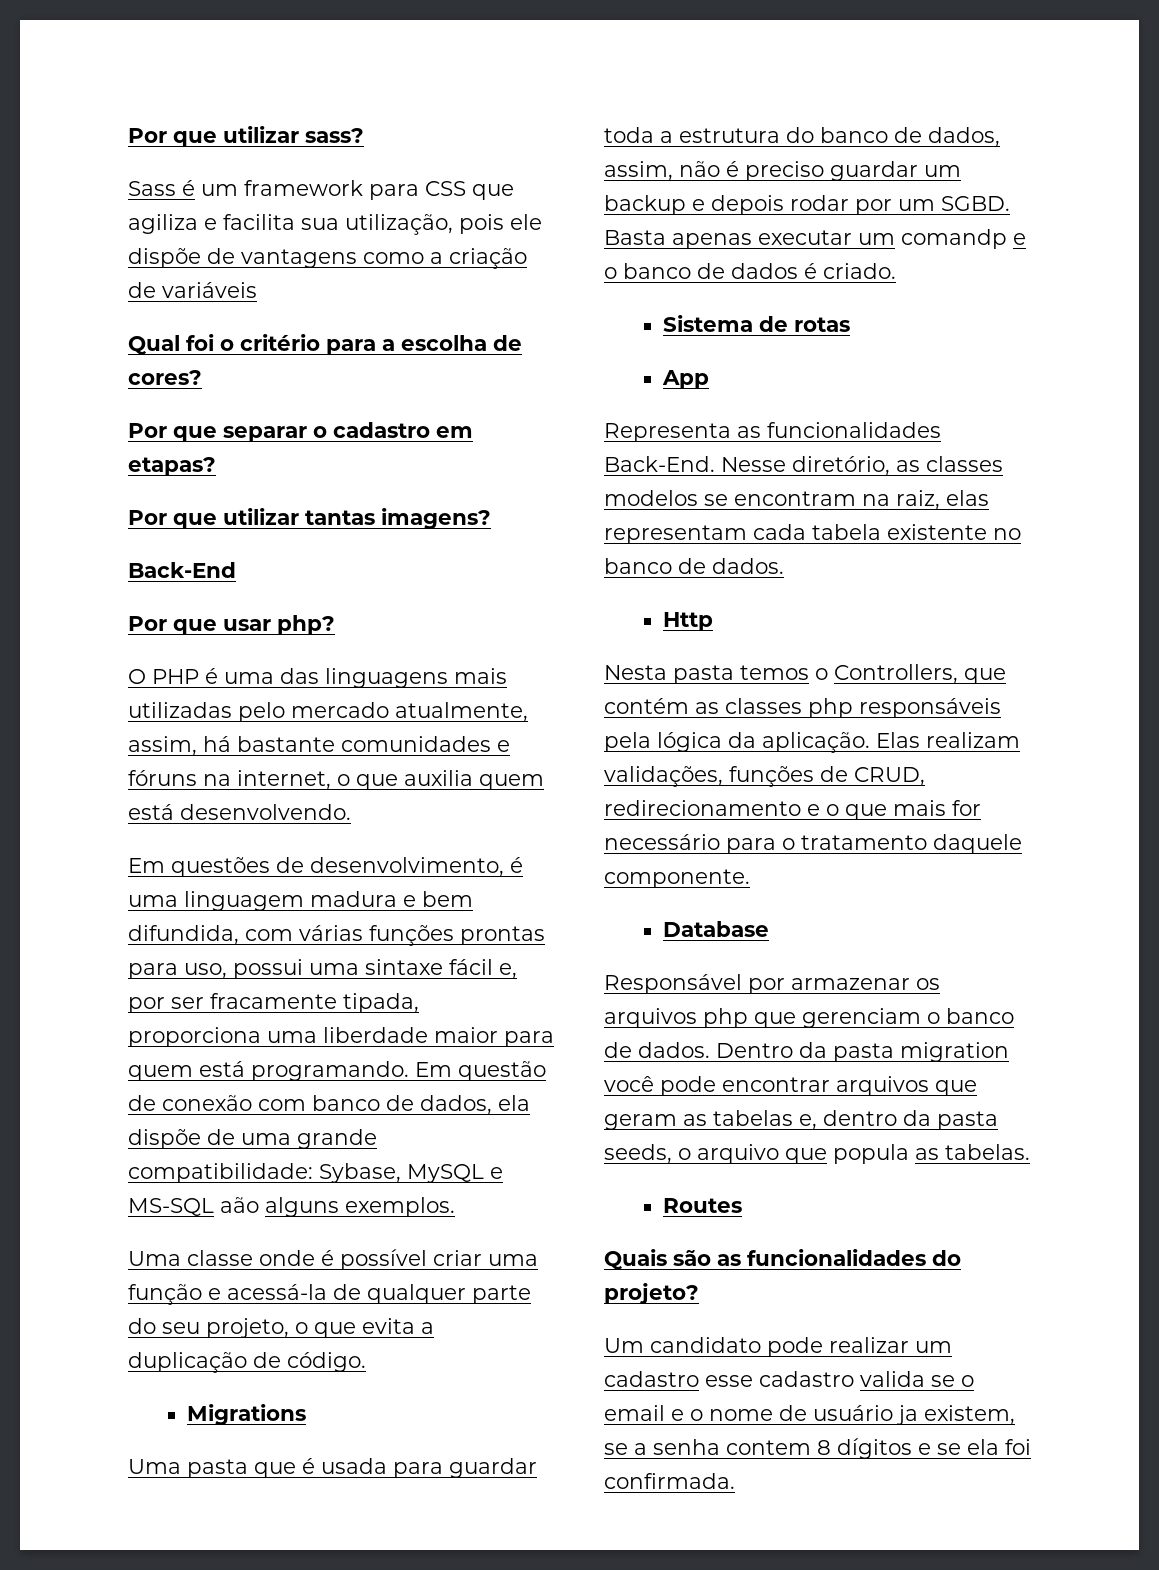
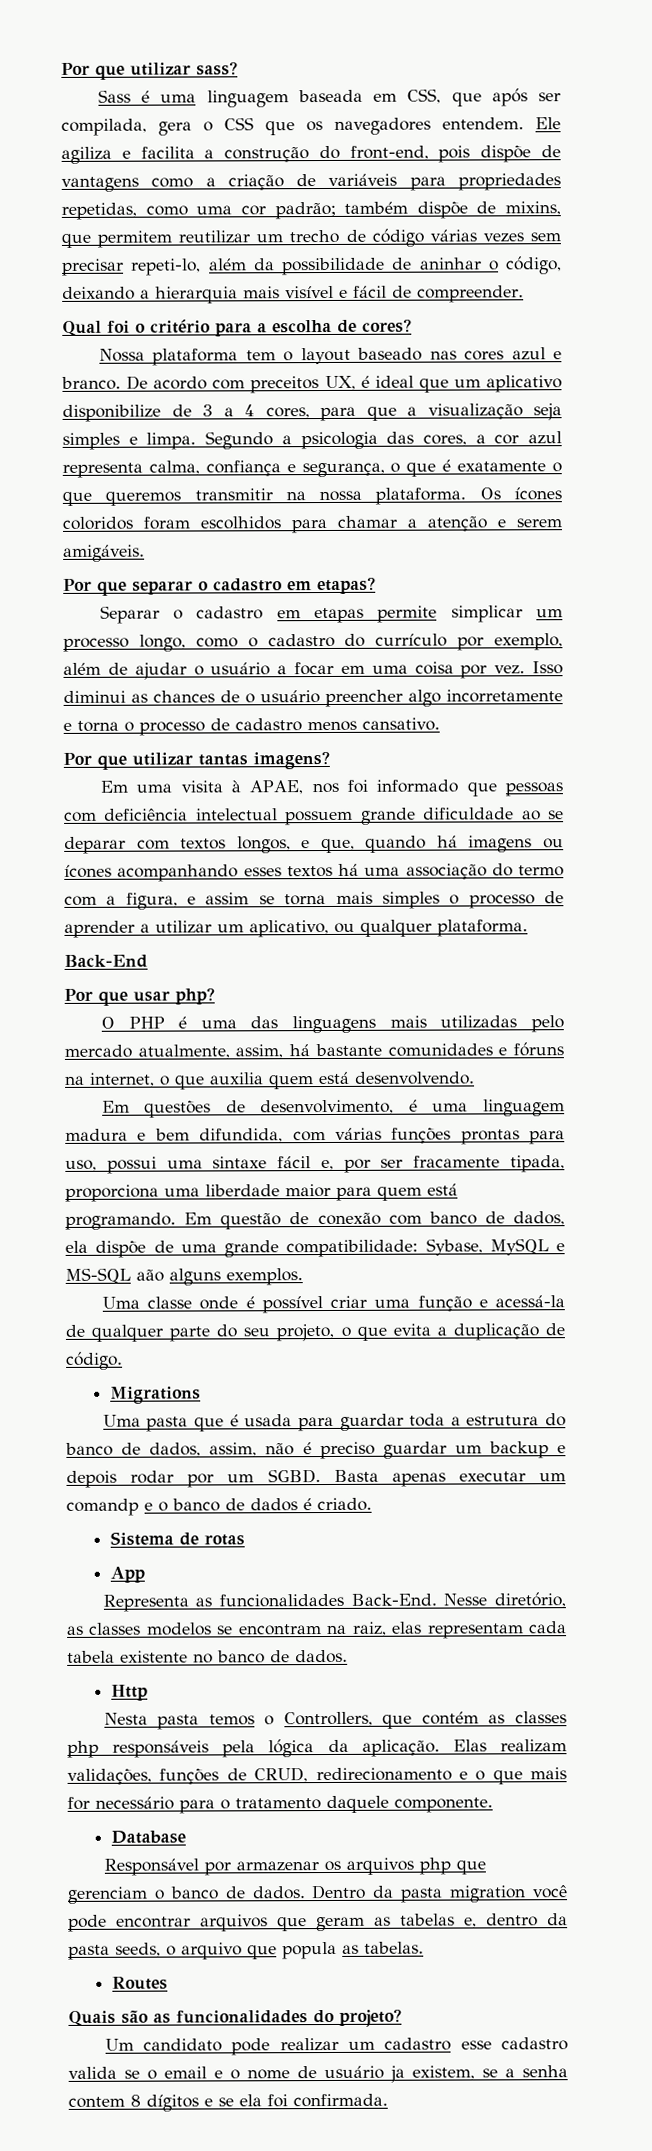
- Sass é um framework para CSS que agiliza e facilita sua utilização, pois ele dispõe de vantagens como a criação de variáveis
+ Sass é uma linguagem baseada em CSS, que após ser compilada, gera o CSS que os navegadores entendem. Ele agiliza e facilita a construção do front-end, pois dispõe de vantagens como a criação de variáveis para propriedades repetidas, como uma cor padrão; também dispõe de mixins, que permitem reutilizar um trecho de código várias vezes sem precisar repeti-lo, além da possibilidade de aninhar o código, deixando a hierarquia mais visível e fácil de compreender.
+ Nossa plataforma tem o layout baseado nas cores azul e branco. De acordo com preceitos UX, é ideal que um aplicativo disponibilize de 3 a 4 cores, para que a visualização seja simples e limpa. Segundo a psicologia das cores, a cor azul representa calma, confiança e segurança, o que é exatamente o que queremos transmitir na nossa plataforma. Os ícones coloridos foram escolhidos para chamar a atenção e serem amigáveis.
+ Separar o cadastro em etapas permite simplicar um processo longo, como o cadastro do currículo por exemplo, além de ajudar o usuário a focar em uma coisa por vez. Isso diminui as chances de o usuário preencher algo incorretamente e torna o processo de cadastro menos cansativo.
+ Em uma visita à APAE, nos foi informado que pessoas com deficiência intelectual possuem grande dificuldade ao se deparar com textos longos, e que, quando há imagens ou ícones acompanhando esses textos há uma associação do termo com a figura, e assim se torna mais simples o processo de aprender a utilizar um aplicativo, ou qualquer plataforma.

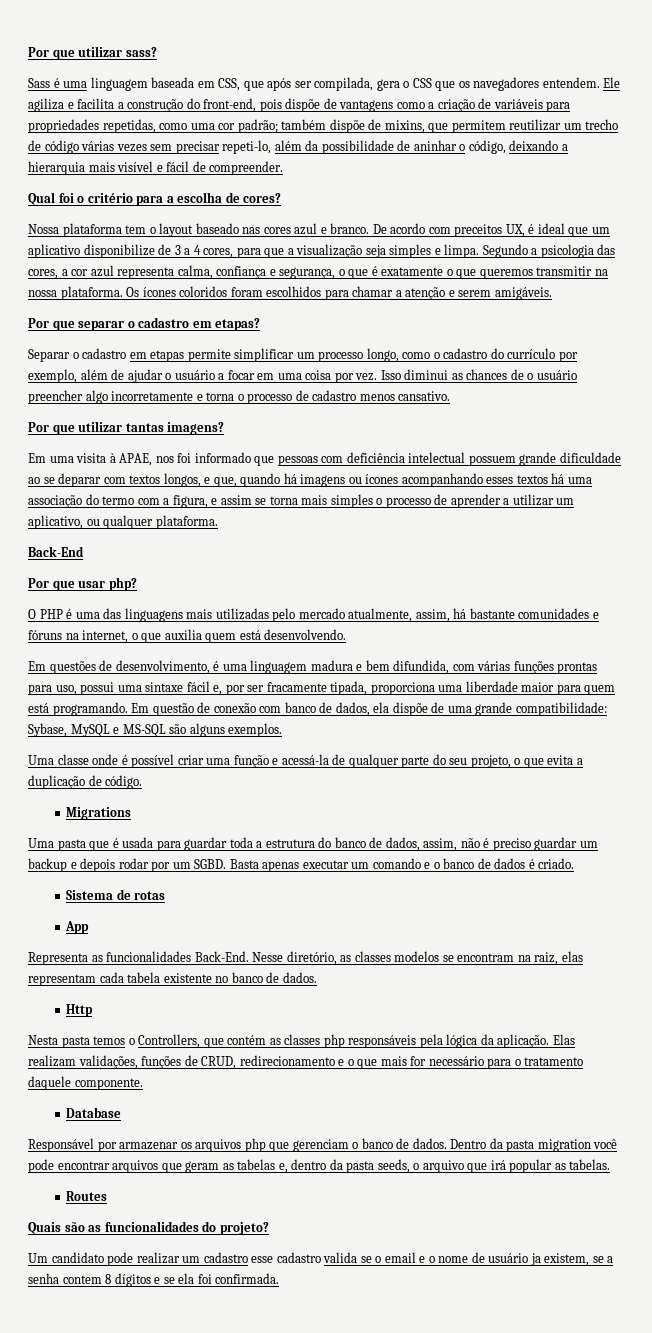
- Separar o cadastro em etapas permite simplicar um processo longo, como o cadastro do currículo por exemplo, além de ajudar o usuário a focar em uma coisa por vez.
+ Separar o cadastro em etapas permite simplificar um processo longo, como o cadastro do currículo por exemplo, além de ajudar o usuário a focar em uma coisa por vez.
- Em questão de conexão com banco de dados, ela dispõe de uma grande compatibilidade: Sybase, MySQL e MS-SQL aão alguns exemplos.
+ Em questão de conexão com banco de dados, ela dispõe de uma grande compatibilidade: Sybase, MySQL e MS-SQL são alguns exemplos.
- Basta apenas executar um comandp e o banco de dados é criado.
+ Basta apenas executar um comando e o banco de dados é criado.
- Dentro da pasta migration você pode encontrar arquivos que geram as tabelas e, dentro da pasta seeds, o arquivo que popula as tabelas.
+ Dentro da pasta migration você pode encontrar arquivos que geram as tabelas e, dentro da pasta seeds, o arquivo que irá popular as tabelas.

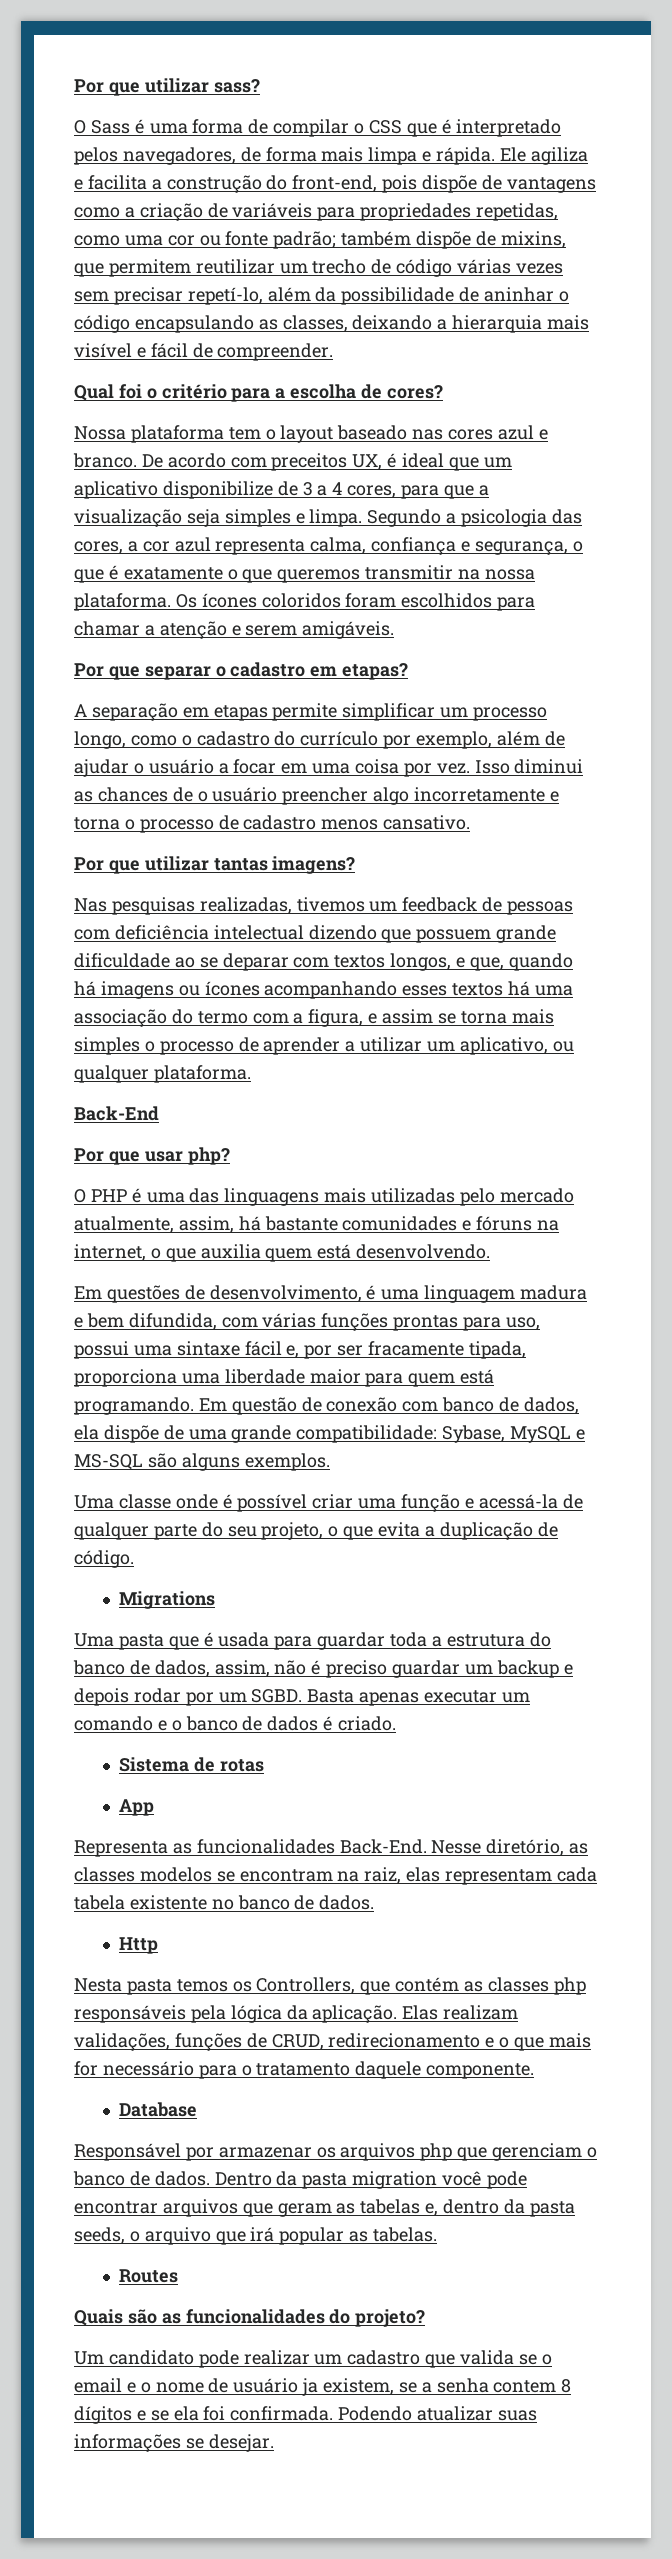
- Sass é uma linguagem baseada em CSS, que após ser compilada, gera o CSS que os navegadores entendem.
+ O Sass é uma forma de compilar o CSS que é interpretado pelos navegadores, de forma mais limpa e rápida.
- Ele agiliza e facilita a construção do front-end, pois dispõe de vantagens como a criação de variáveis para propriedades repetidas, como uma cor padrão; também dispõe de mixins, que permitem reutilizar um trecho de código várias vezes sem precisar repeti-lo, além da possibilidade de aninhar o código, deixando a hierarquia mais visível e fácil de compreender.
+ Ele agiliza e facilita a construção do front-end, pois dispõe de vantagens como a criação de variáveis para propriedades repetidas, como uma cor ou fonte padrão; também dispõe de mixins, que permitem reutilizar um trecho de código várias vezes sem precisar repetí-lo, além da possibilidade de aninhar o código encapsulando as classes, deixando a hierarquia mais visível e fácil de compreender.
- Separar o cadastro em etapas permite simplificar um processo longo, como o cadastro do currículo por exemplo, além de ajudar o usuário a focar em uma coisa por vez.
+ A separação em etapas permite simplificar um processo longo, como o cadastro do currículo por exemplo, além de ajudar o usuário a focar em uma coisa por vez.
- Em uma visita à APAE, nos foi informado que pessoas com deficiência intelectual possuem grande dificuldade ao se deparar com textos longos, e que, quando há imagens ou ícones acompanhando esses textos há uma associação do termo com a figura, e assim se torna mais simples o processo de aprender a utilizar um aplicativo, ou qualquer plataforma.
+ Nas pesquisas realizadas, tivemos um feedback de pessoas com deficiência intelectual dizendo que possuem grande dificuldade ao se deparar com textos longos, e que, quando há imagens ou ícones acompanhando esses textos há uma associação do termo com a figura, e assim se torna mais simples o processo de aprender a utilizar um aplicativo, ou qualquer plataforma.
- Nesta pasta temos o Controllers, que contém as classes php responsáveis pela lógica da aplicação.
+ Nesta pasta temos os Controllers, que contém as classes php responsáveis pela lógica da aplicação.
- Um candidato pode realizar um cadastro esse cadastro valida se o email e o nome de usuário ja existem, se a senha contem 8 dígitos e se ela foi confirmada.
+ Um candidato pode realizar um cadastro que valida se o email e o nome de usuário ja existem, se a senha contem 8 dígitos e se ela foi confirmada.
+ Podendo atualizar suas informações se desejar.

